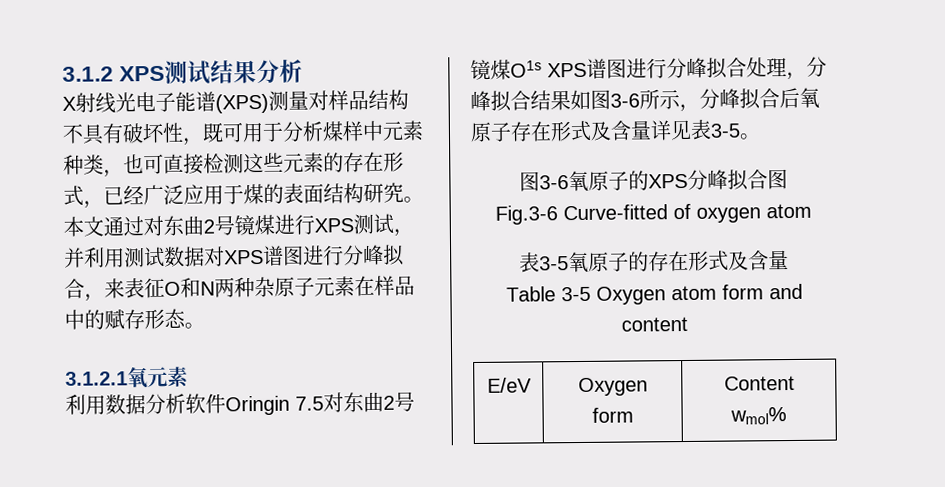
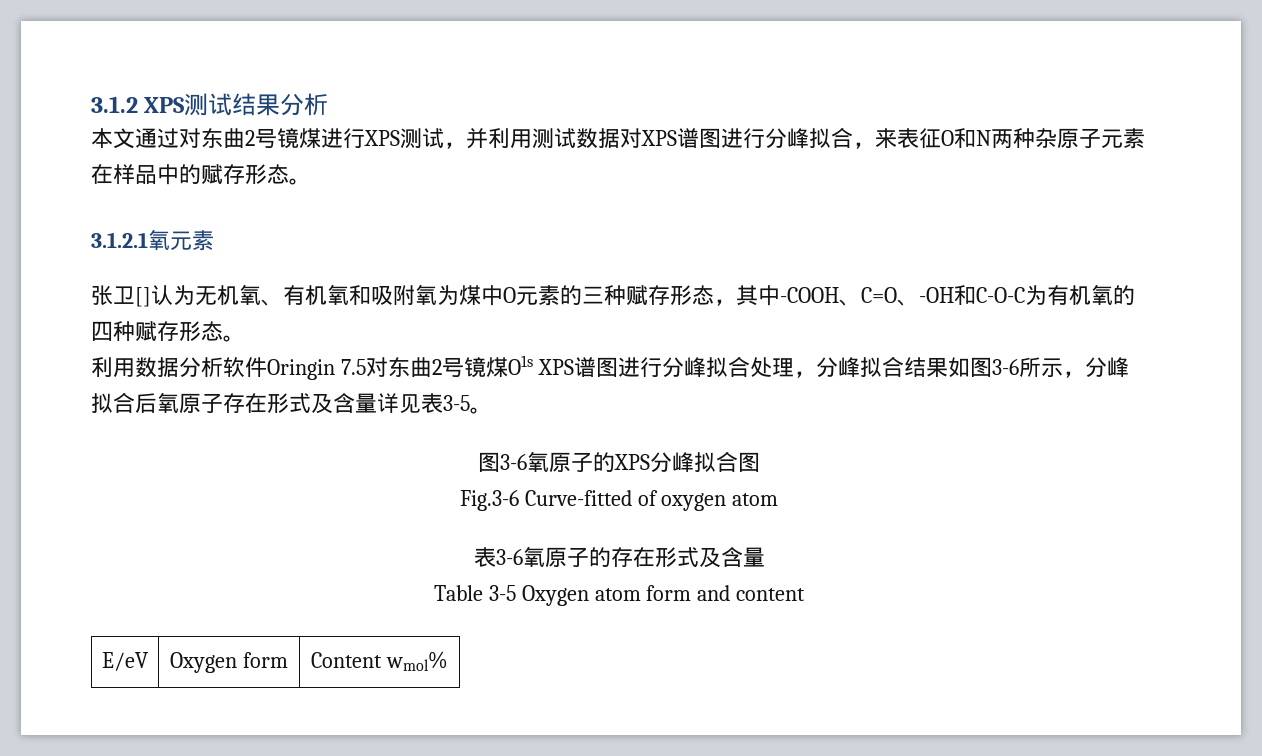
- X射线光电子能谱(XPS)测量对样品结构不具有破坏性，既可用于分析煤样中元素种类，也可直接检测这些元素的存在形式，已经广泛应用于煤的表面结构研究。
+ 张卫[]认为无机氧、有机氧和吸附氧为煤中O元素的三种赋存形态，其中-COOH、C=O、-OH和C-O-C为有机氧的四种赋存形态。
- 表3-5氧原子的存在形式及含量
+ 表3-6氧原子的存在形式及含量

